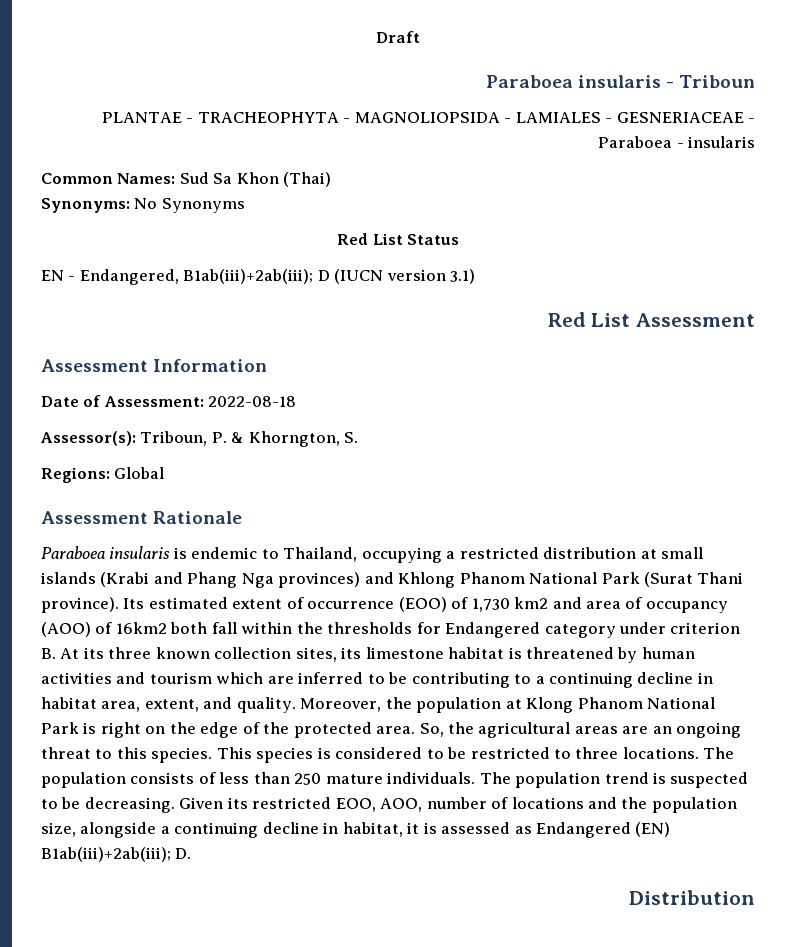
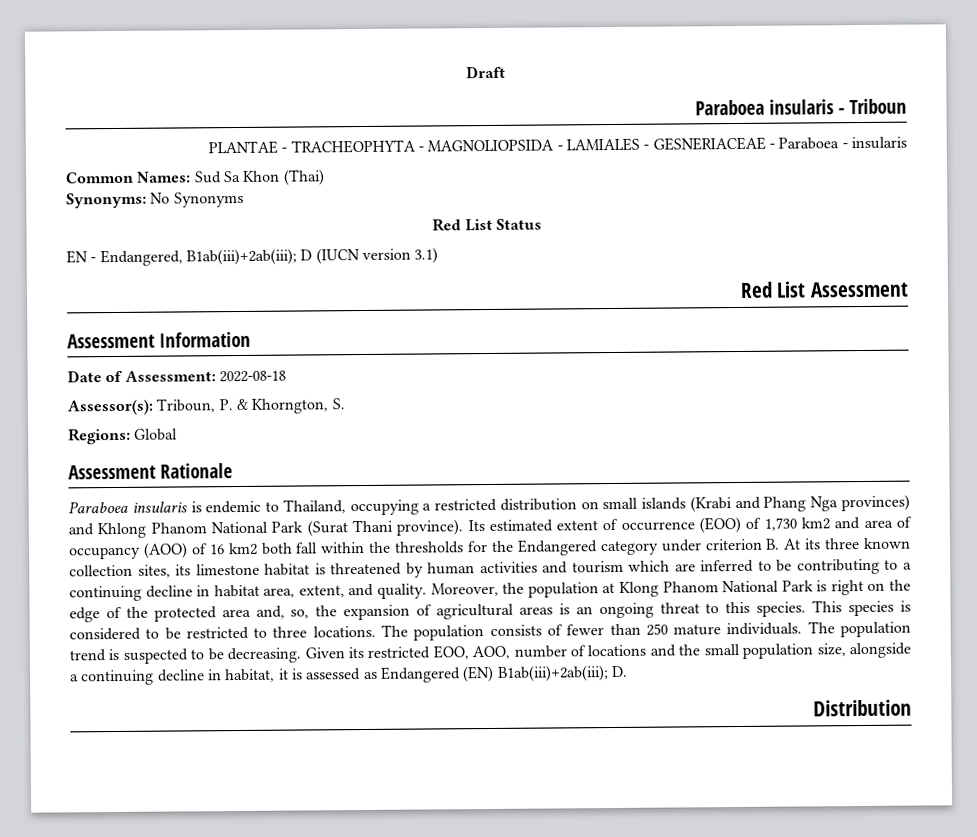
- Paraboea insularis is endemic to Thailand, occupying a restricted distribution at small islands (Krabi and Phang Nga provinces) and Khlong Phanom National Park (Surat Thani province).
+ Paraboea insularis is endemic to Thailand, occupying a restricted distribution on small islands (Krabi and Phang Nga provinces) and Khlong Phanom National Park (Surat Thani province).
- Its estimated extent of occurrence (EOO) of 1,730 km2 and area of occupancy (AOO) of 16km2 both fall within the thresholds for Endangered category under criterion B. At its three known collection sites, its limestone habitat is threatened by human activities and tourism which are inferred to be contributing to a continuing decline in habitat area, extent, and quality.
+ Its estimated extent of occurrence (EOO) of 1,730 km2 and area of occupancy (AOO) of 16 km2 both fall within the thresholds for the Endangered category under criterion B. At its three known collection sites, its limestone habitat is threatened by human activities and tourism which are inferred to be contributing to a continuing decline in habitat area, extent, and quality.
- Moreover, the population at Klong Phanom National Park is right on the edge of the protected area. So, the agricultural areas are an ongoing threat to this species.
+ Moreover, the population at Klong Phanom National Park is right on the edge of the protected area and, so, the expansion of agricultural areas is an ongoing threat to this species.
- The population consists of less than 250 mature individuals.
+ The population consists of fewer than 250 mature individuals.
- Given its restricted EOO, AOO, number of locations and the population size, alongside a continuing decline in habitat, it is assessed as Endangered (EN) B1ab(iii)+2ab(iii); D.
+ Given its restricted EOO, AOO, number of locations and the small population size, alongside a continuing decline in habitat, it is assessed as Endangered (EN) B1ab(iii)+2ab(iii); D.

